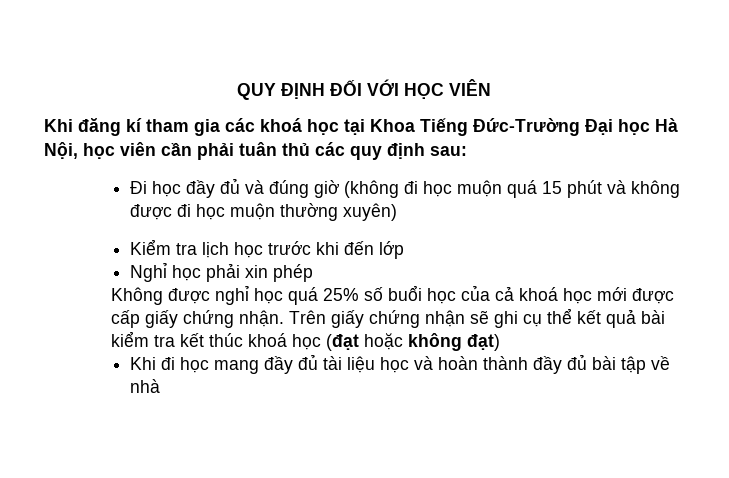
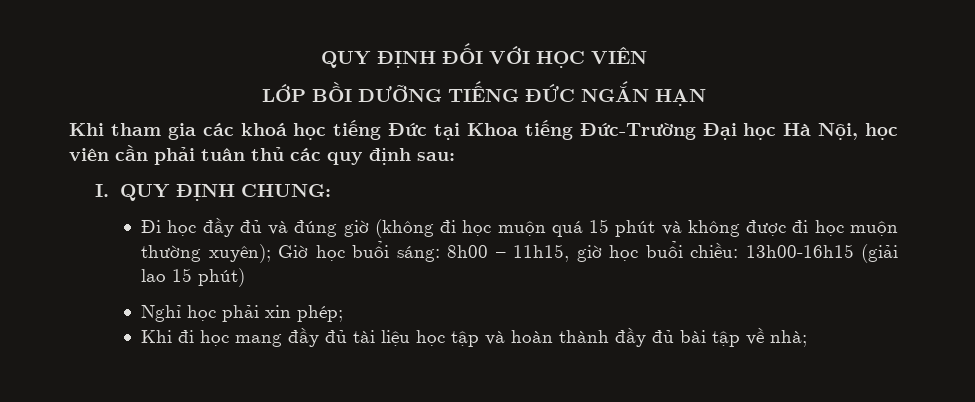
- Khi đăng kí tham gia các khoá học tại Khoa Tiếng Đức-Trường Đại học Hà Nội, học viên cần phải tuân thủ các quy định sau:
+ LỚP BỒI DƯỠNG TIẾNG ĐỨC NGẮN HẠN
+ Khi tham gia các khoá học tiếng Đức tại Khoa tiếng Đức-Trường Đại học Hà Nội, học viên cần phải tuân thủ các quy định sau:
+ I. QUY ĐỊNH CHUNG:
- Đi học đầy đủ và đúng giờ (không đi học muộn quá 15 phút và không được đi học muộn thường xuyên)
- Kiểm tra lịch học trước khi đến lớp
- Nghỉ học phải xin phép
- Không được nghỉ học quá 25% số buổi học của cả khoá học mới được cấp giấy chứng nhận. Trên giấy chứng nhận sẽ ghi cụ thể kết quả bài kiểm tra kết thúc khoá học (đạt hoặc không đạt)
+ Đi học đầy đủ và đúng giờ (không đi học muộn quá 15 phút và không được đi học muộn thường xuyên); Giờ học buổi sáng: 8h00 – 11h15, giờ học buổi chiều: 13h00-16h15 (giải lao 15 phút)
+ Nghỉ học phải xin phép;
- Khi đi học mang đầy đủ tài liệu học và hoàn thành đầy đủ bài tập về nhà
+ Khi đi học mang đầy đủ tài liệu học tập và hoàn thành đầy đủ bài tập về nhà;

